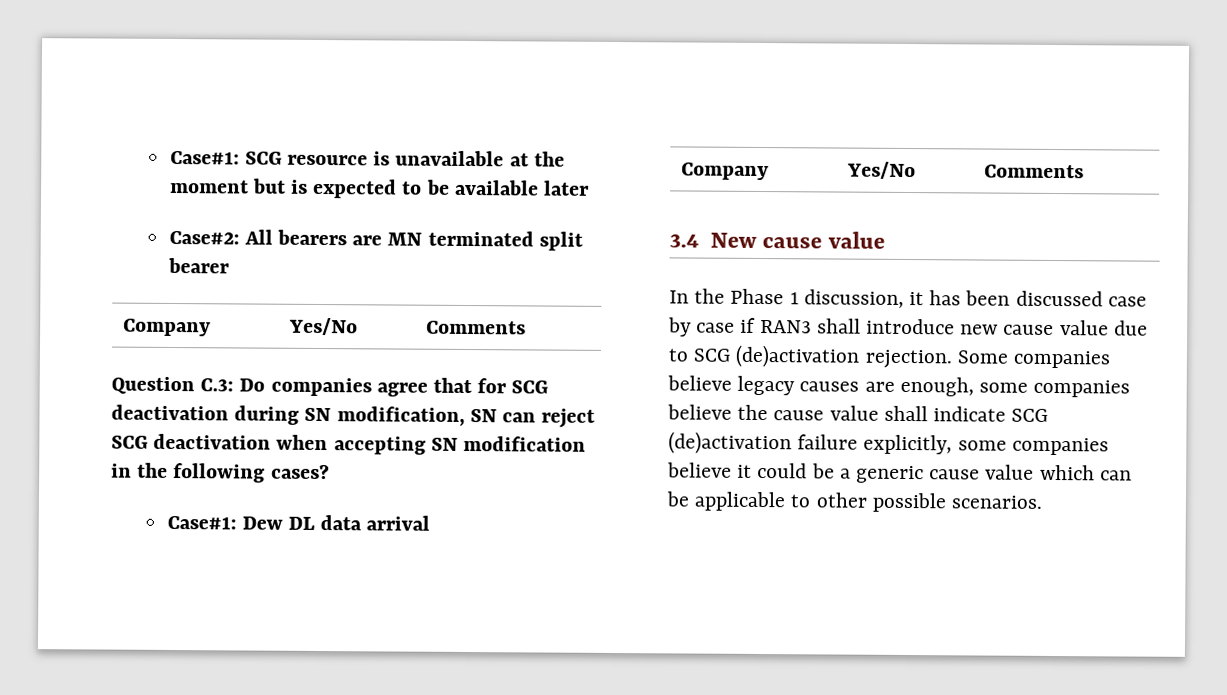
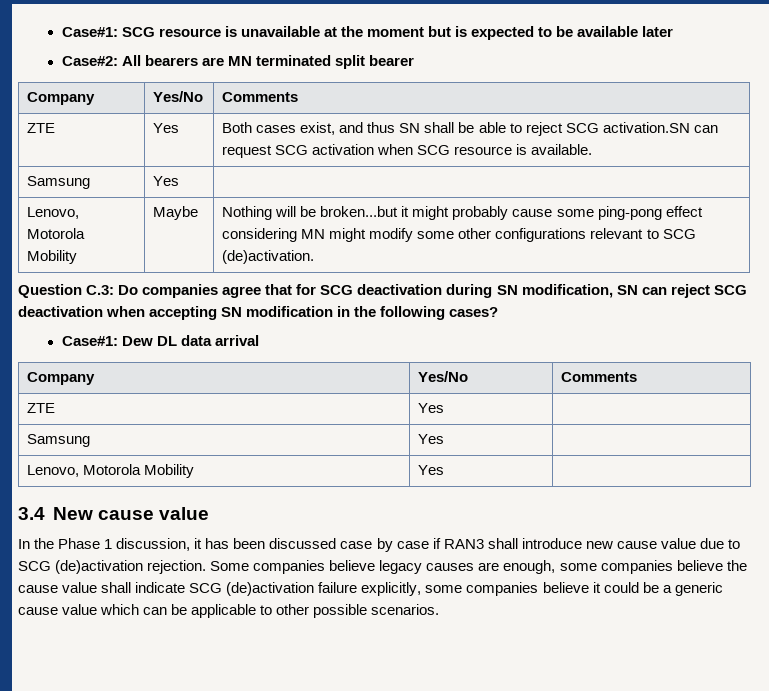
+ ZTE | Yes | Both cases exist, and thus SN shall be able to reject SCG activation.SN can request SCG activation when SCG resource is available.
+ Samsung | Yes |
+ Lenovo, Motorola Mobility | Maybe | Nothing will be broken...but it might probably cause some ping-pong effect considering MN might modify some other configurations relevant to SCG (de)activation.
  Case#1: Dew DL data arrival
  Company | Yes/No | Comments
+ ZTE | Yes |
+ Samsung | Yes |
+ Lenovo, Motorola Mobility | Yes |

